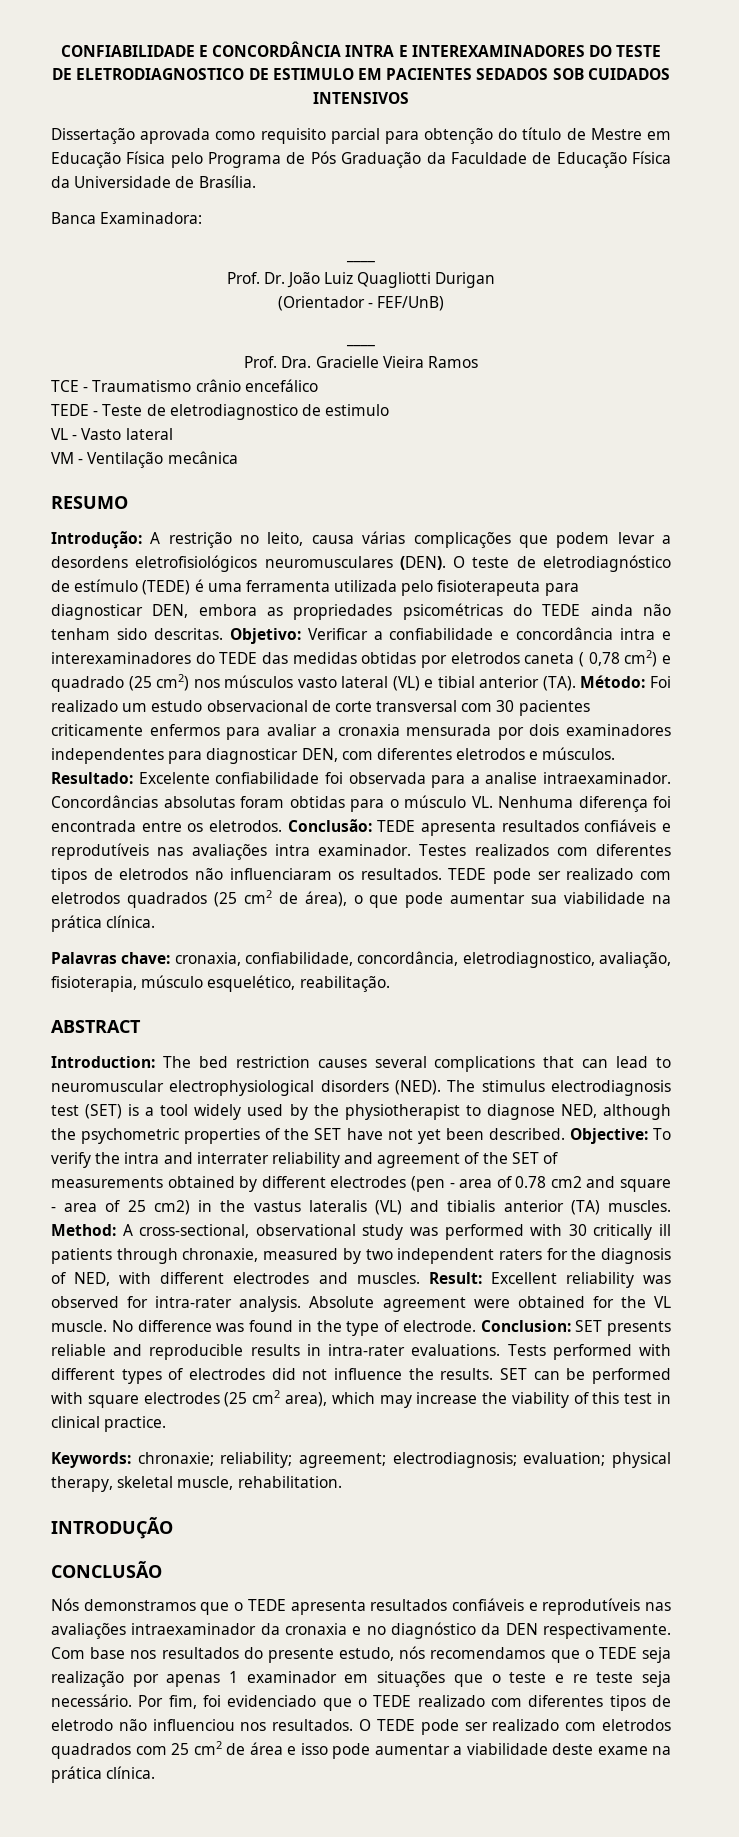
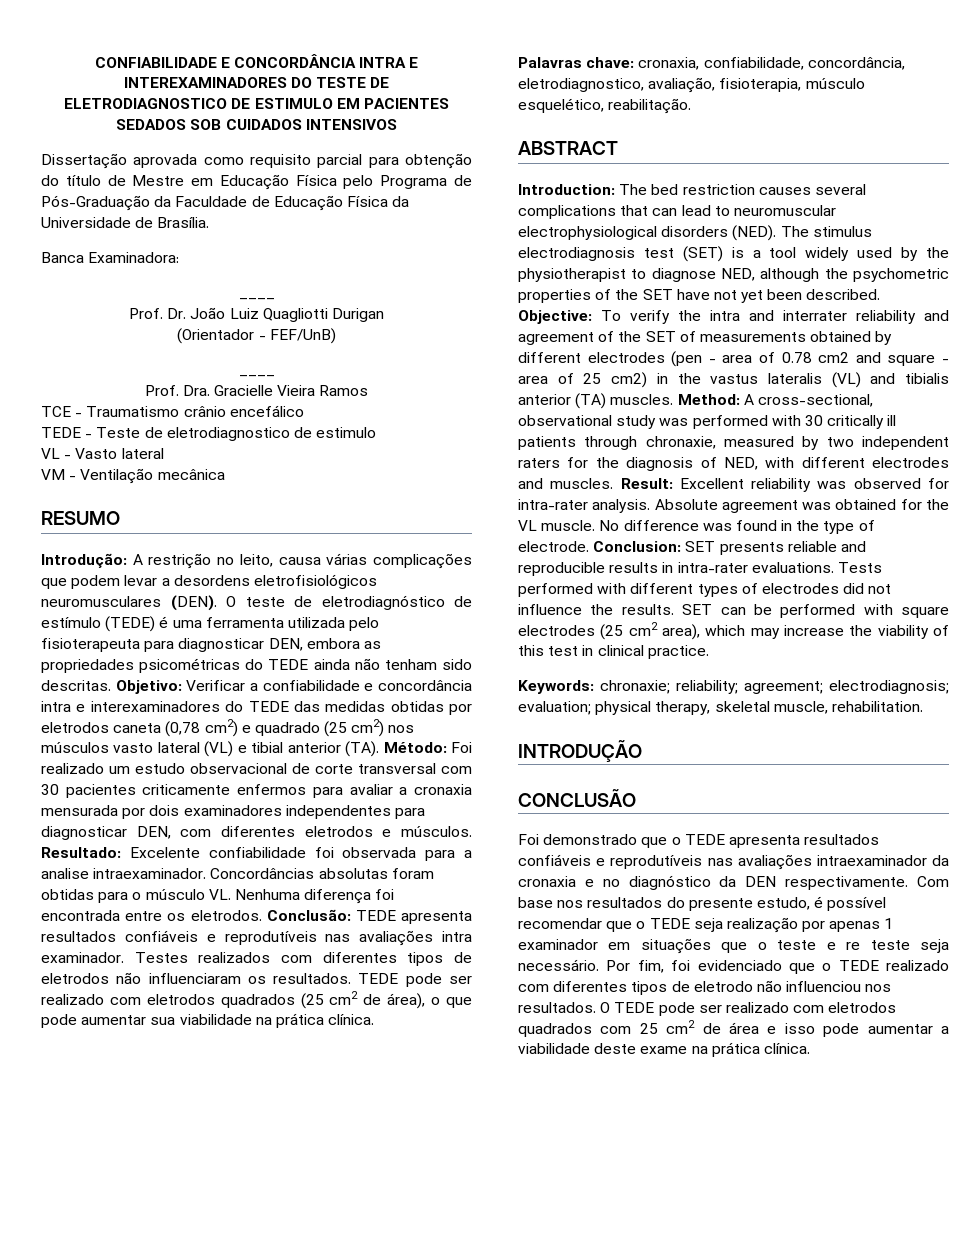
- Dissertação aprovada como requisito parcial para obtenção do título de Mestre em Educação Física pelo Programa de Pós Graduação da Faculdade de Educação Física da Universidade de Brasília.
+ Dissertação aprovada como requisito parcial para obtenção do título de Mestre em Educação Física pelo Programa de Pós-Graduação da Faculdade de Educação Física da Universidade de Brasília.
- Verificar a confiabilidade e concordância intra e interexaminadores do TEDE das medidas obtidas por eletrodos caneta ( 0,78 cm2) e quadrado (25 cm2) nos músculos vasto lateral (VL) e tibial anterior (TA). Método:
+ Verificar a confiabilidade e concordância intra e interexaminadores do TEDE das medidas obtidas por eletrodos caneta (0,78 cm2) e quadrado (25 cm2) nos músculos vasto lateral (VL) e tibial anterior (TA). Método:
- Absolute agreement were obtained for the VL muscle.
+ Absolute agreement was obtained for the VL muscle.
- Nós demonstramos que o TEDE apresenta resultados confiáveis e reprodutíveis nas avaliações intraexaminador da cronaxia e no diagnóstico da DEN respectivamente.
+ Foi demonstrado que o TEDE apresenta resultados confiáveis e reprodutíveis nas avaliações intraexaminador da cronaxia e no diagnóstico da DEN respectivamente.
- Com base nos resultados do presente estudo, nós recomendamos que o TEDE seja realização por apenas 1 examinador em situações que o teste e re teste seja necessário.
+ Com base nos resultados do presente estudo, é possível recomendar que o TEDE seja realização por apenas 1 examinador em situações que o teste e re teste seja necessário.

